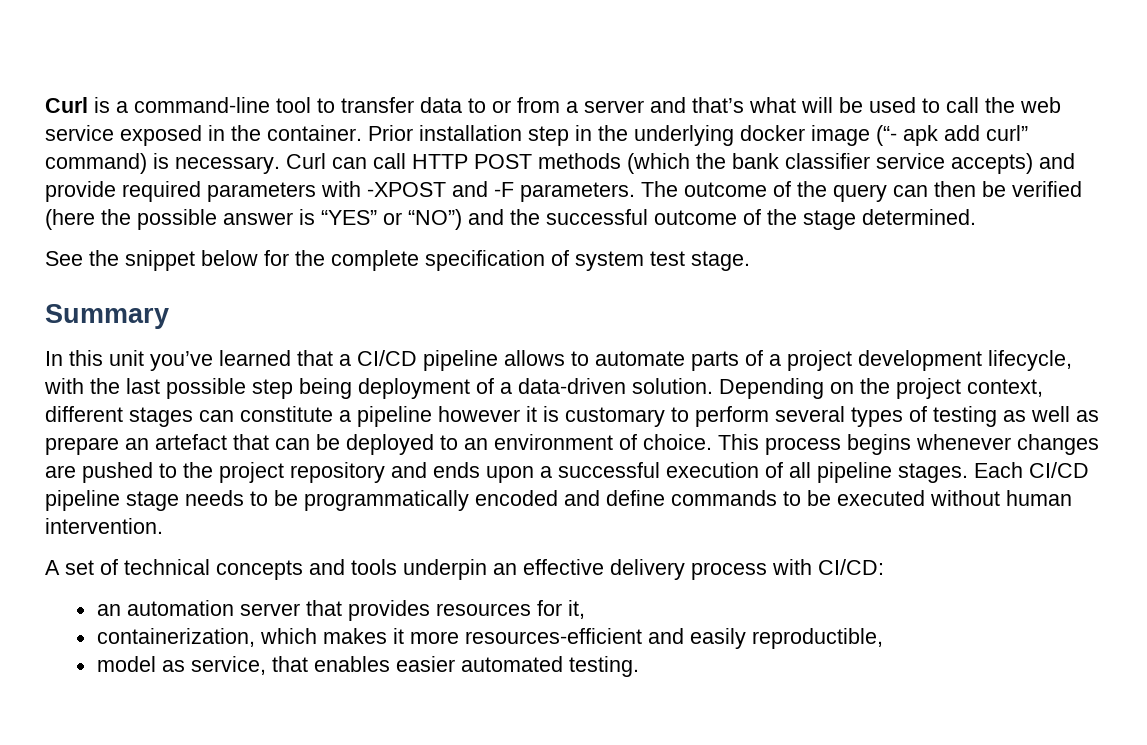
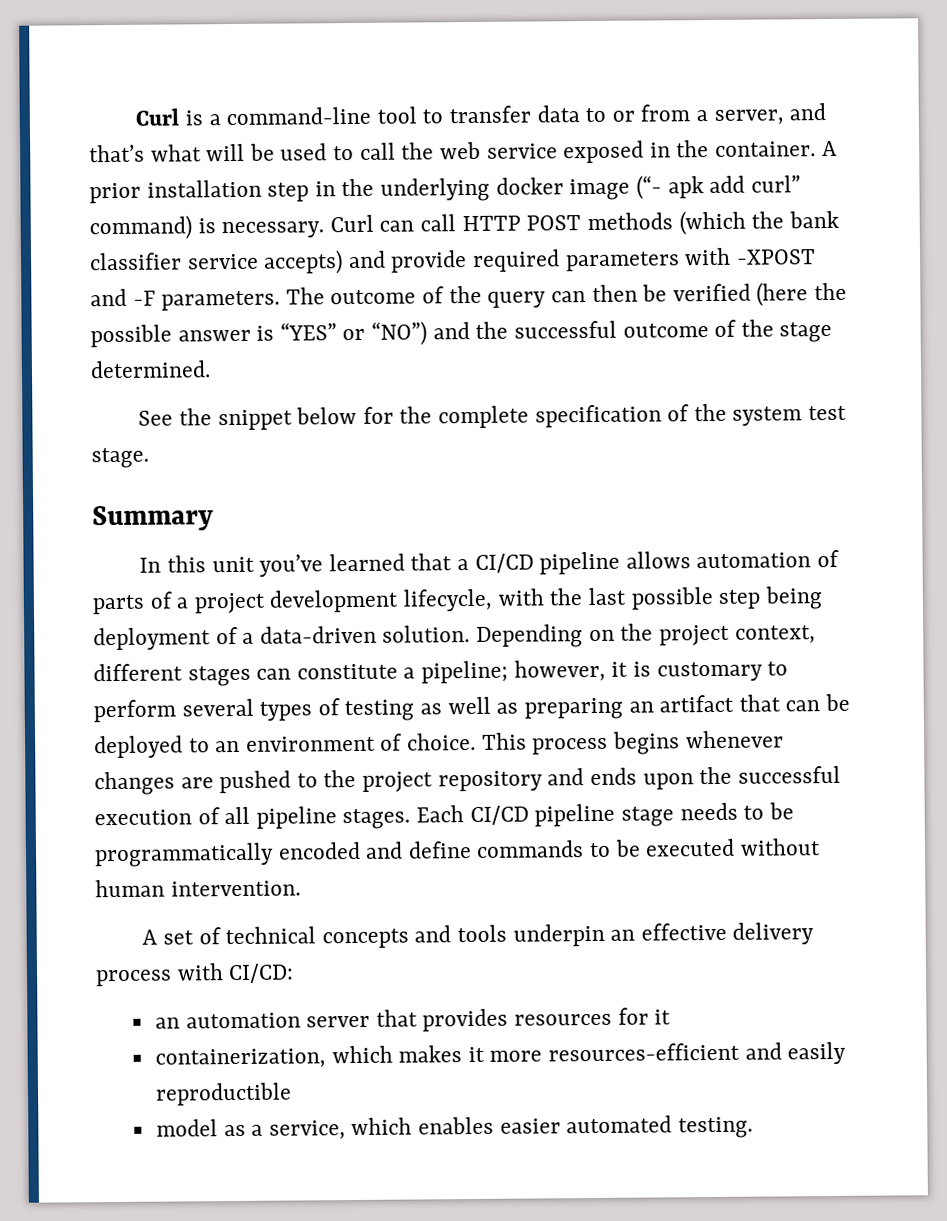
- Curl is a command-line tool to transfer data to or from a server and that’s what will be used to call the web service exposed in the container.
+ Curl is a command-line tool to transfer data to or from a server, and that’s what will be used to call the web service exposed in the container.
- Prior installation step in the underlying docker image (“- apk add curl” command) is necessary.
+ A prior installation step in the underlying docker image (“- apk add curl” command) is necessary.
- See the snippet below for the complete specification of system test stage.
+ See the snippet below for the complete specification of the system test stage.
- In this unit you’ve learned that a CI/CD pipeline allows to automate parts of a project development lifecycle, with the last possible step being deployment of a data-driven solution.
+ In this unit you’ve learned that a CI/CD pipeline allows automation of parts of a project development lifecycle, with the last possible step being deployment of a data-driven solution.
- Depending on the project context, different stages can constitute a pipeline however it is customary to perform several types of testing as well as prepare an artefact that can be deployed to an environment of choice.
+ Depending on the project context, different stages can constitute a pipeline; however, it is customary to perform several types of testing as well as preparing an artifact that can be deployed to an environment of choice.
- This process begins whenever changes are pushed to the project repository and ends upon a successful execution of all pipeline stages.
+ This process begins whenever changes are pushed to the project repository and ends upon the successful execution of all pipeline stages.
- an automation server that provides resources for it,
+ an automation server that provides resources for it
- containerization, which makes it more resources-efficient and easily reproductible,
+ containerization, which makes it more resources-efficient and easily reproductible
- model as service, that enables easier automated testing.
+ model as a service, which enables easier automated testing.

